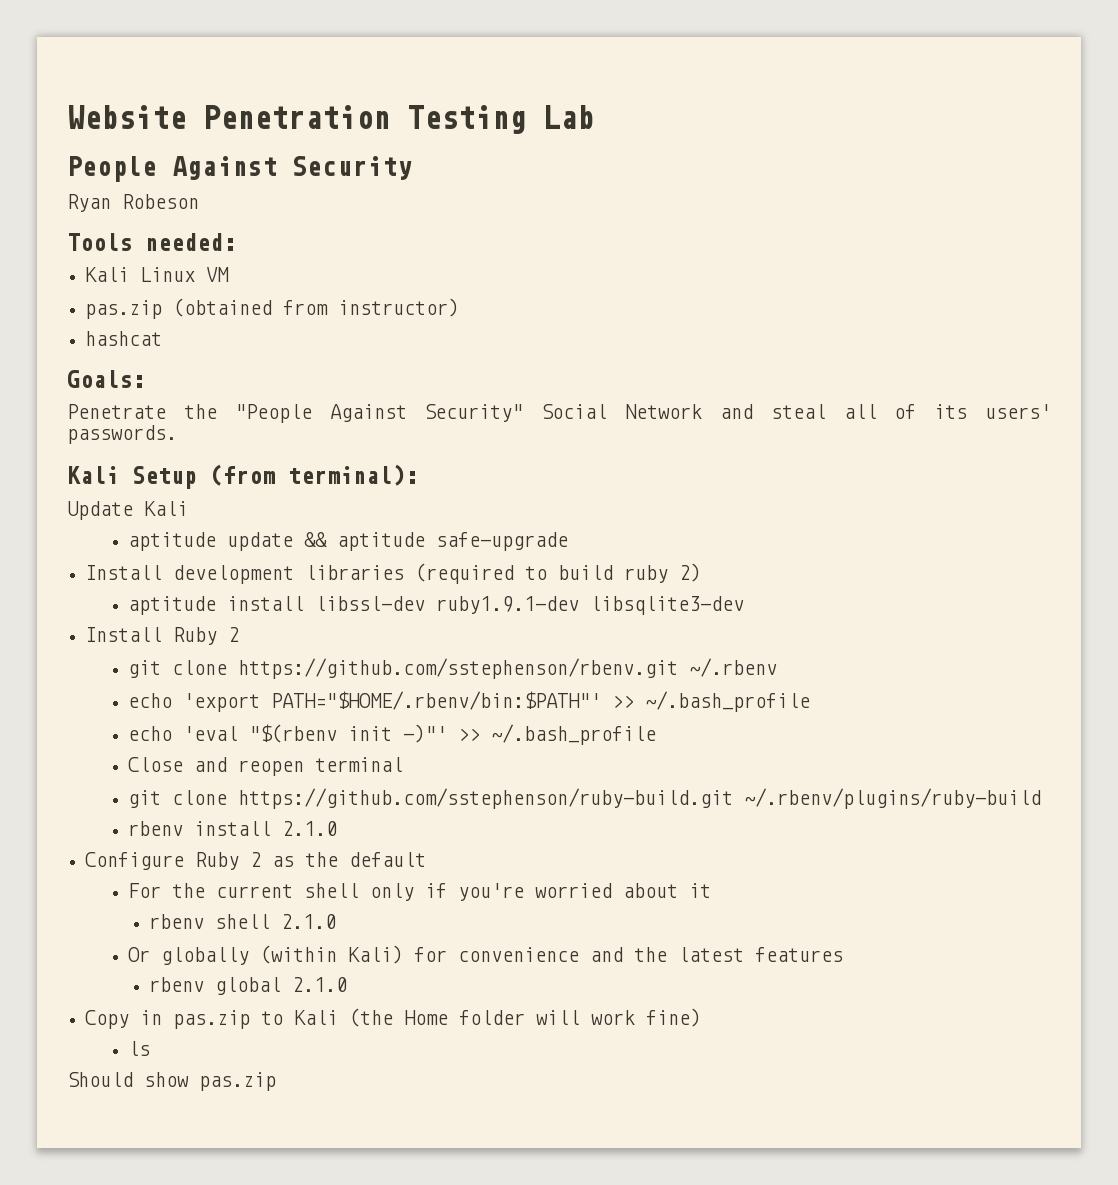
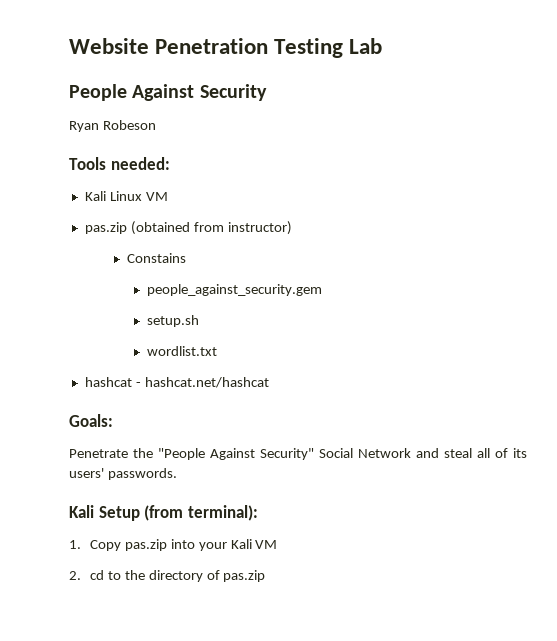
+ Constains
+ people_against_security.gem
+ setup.sh
+ wordlist.txt
- hashcat
+ hashcat - hashcat.net/hashcat
- Update Kali
- aptitude update && aptitude safe-upgrade
- Install development libraries (required to build ruby 2)
- aptitude install libssl-dev ruby1.9.1-dev libsqlite3-dev
- Install Ruby 2
- git clone https://github.com/sstephenson/rbenv.git ~/.rbenv
- echo 'export PATH="$HOME/.rbenv/bin:$PATH"' >> ~/.bash_profile
- echo 'eval "$(rbenv init -)"' >> ~/.bash_profile
- Close and reopen terminal
- git clone https://github.com/sstephenson/ruby-build.git ~/.rbenv/plugins/ruby-build
- rbenv install 2.1.0
- Configure Ruby 2 as the default
- For the current shell only if you're worried about it
- rbenv shell 2.1.0
- Or globally (within Kali) for convenience and the latest features
- rbenv global 2.1.0
- Copy in pas.zip to Kali (the Home folder will work fine)
- ls
- Should show pas.zip
+ 1. Copy pas.zip into your Kali VM
+ 2. cd to the directory of pas.zip

